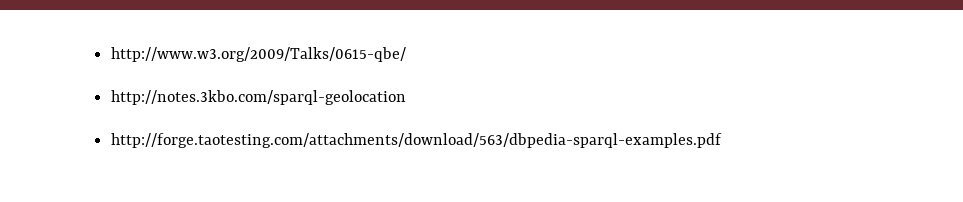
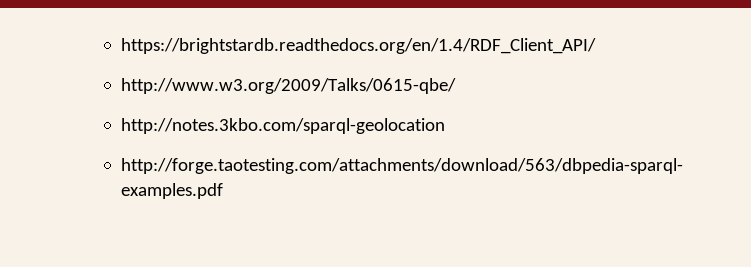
+ https://brightstardb.readthedocs.org/en/1.4/RDF_Client_API/

